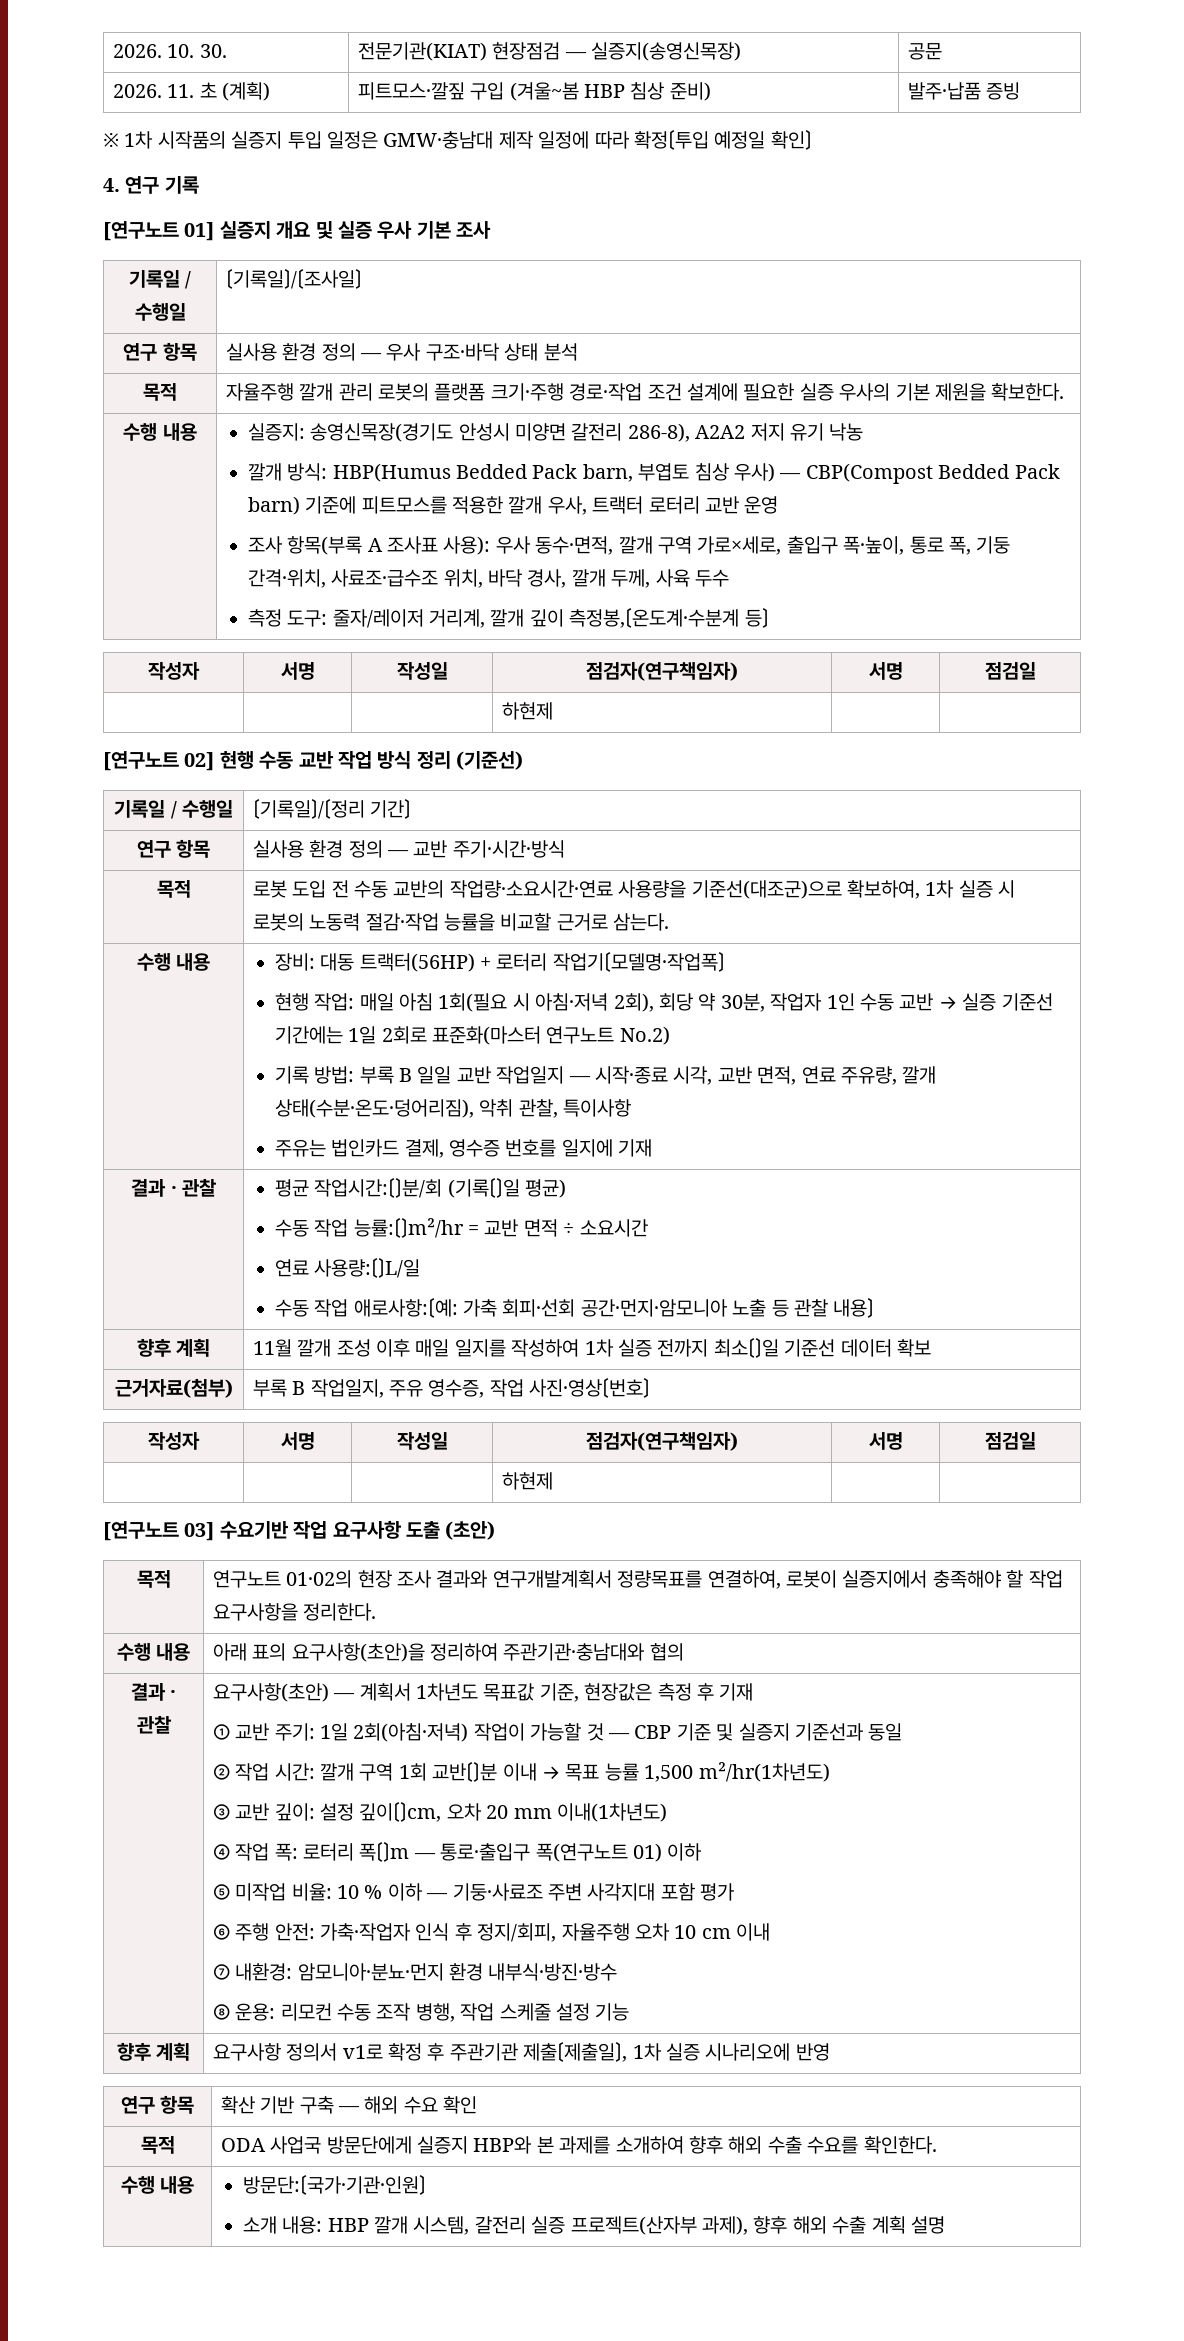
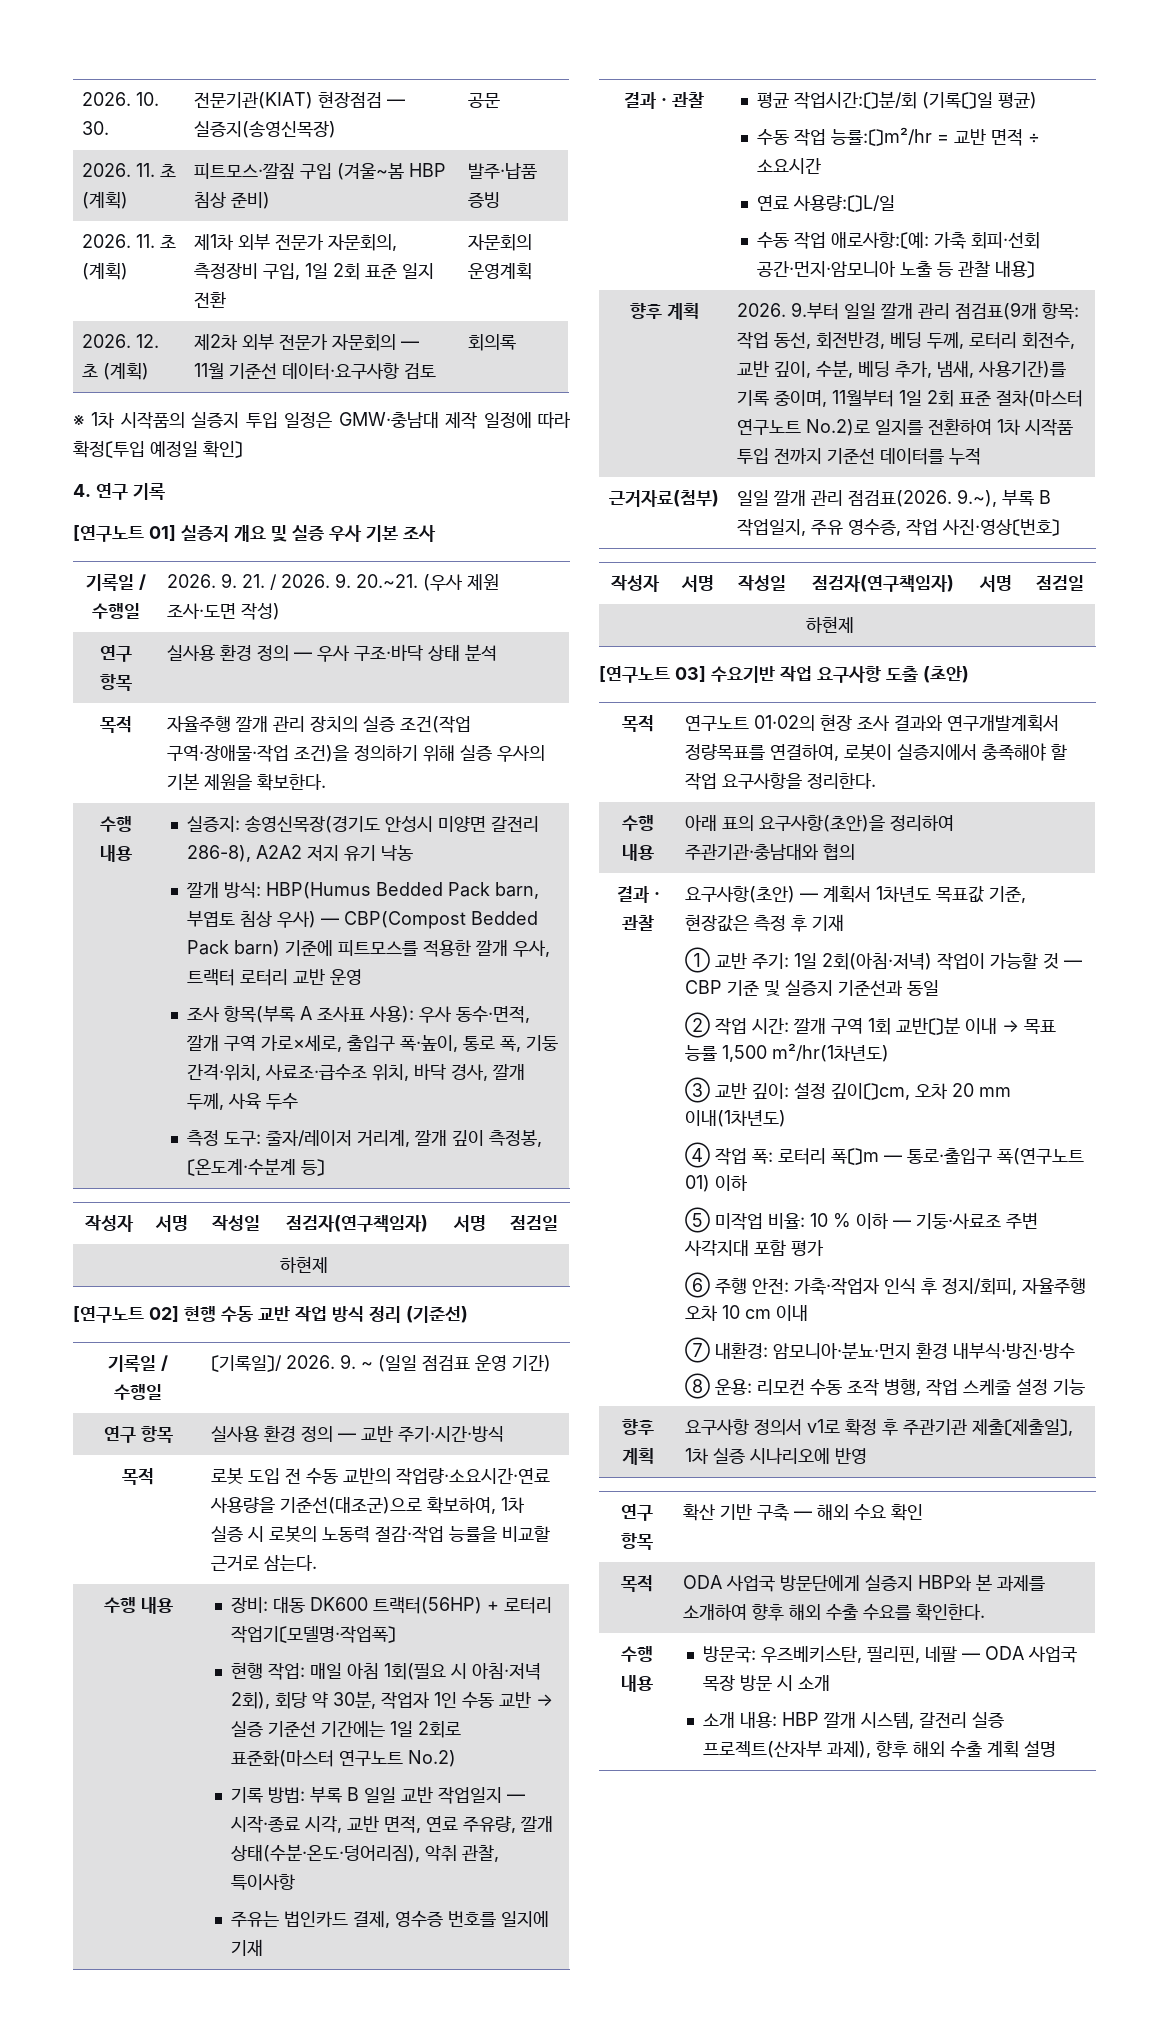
+ 2026. 11. 초 (계획) | 제1차 외부 전문가 자문회의, 측정장비 구입, 1일 2회 표준 일지 전환 | 자문회의 운영계획
+ 2026. 12. 초 (계획) | 제2차 외부 전문가 자문회의 — 11월 기준선 데이터·요구사항 검토 | 회의록
- 기록일 / 수행일 | 〔기록일〕/〔조사일〕
+ 기록일 / 수행일 | 2026. 9. 21. / 2026. 9. 20.~21. (우사 제원 조사·도면 작성)
- 목적 | 자율주행 깔개 관리 로봇의 플랫폼 크기·주행 경로·작업 조건 설계에 필요한 실증 우사의 기본 제원을 확보한다.
+ 목적 | 자율주행 깔개 관리 장치의 실증 조건(작업 구역·장애물·작업 조건)을 정의하기 위해 실증 우사의 기본 제원을 확보한다.
- 기록일 / 수행일 | 〔기록일〕/〔정리 기간〕
+ 기록일 / 수행일 | 〔기록일〕/ 2026. 9. ~ (일일 점검표 운영 기간)
- 장비: 대동 트랙터(56HP) + 로터리 작업기〔모델명·작업폭〕
+ 장비: 대동 DK600 트랙터(56HP) + 로터리 작업기〔모델명·작업폭〕
- 11월 깔개 조성 이후 매일 일지를 작성하여 1차 실증 전까지 최소〔〕일 기준선 데이터 확보
- 근거자료(첨부) | 부록 B 작업일지, 주유 영수증, 작업 사진·영상〔번호〕
+ 2026. 9.부터 일일 깔개 관리 점검표(9개 항목: 작업 동선, 회전반경, 베딩 두께, 로터리 회전수, 교반 깊이, 수분, 베딩 추가, 냄새, 사용기간)를 기록 중이며, 11월부터 1일 2회 표준 절차(마스터 연구노트 No.2)로 일지를 전환하여 1차 시작품 투입 전까지 기준선 데이터를 누적
+ 근거자료(첨부) | 일일 깔개 관리 점검표(2026. 9.~), 부록 B 작업일지, 주유 영수증, 작업 사진·영상〔번호〕
- 수행 내용 | 방문단:〔국가·기관·인원〕
+ 수행 내용 | 방문국: 우즈베키스탄, 필리핀, 네팔 — ODA 사업국 목장 방문 시 소개

